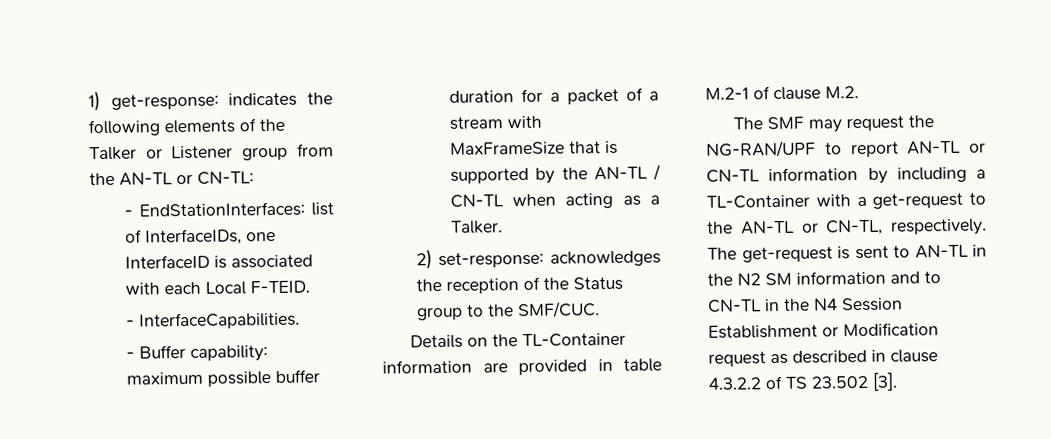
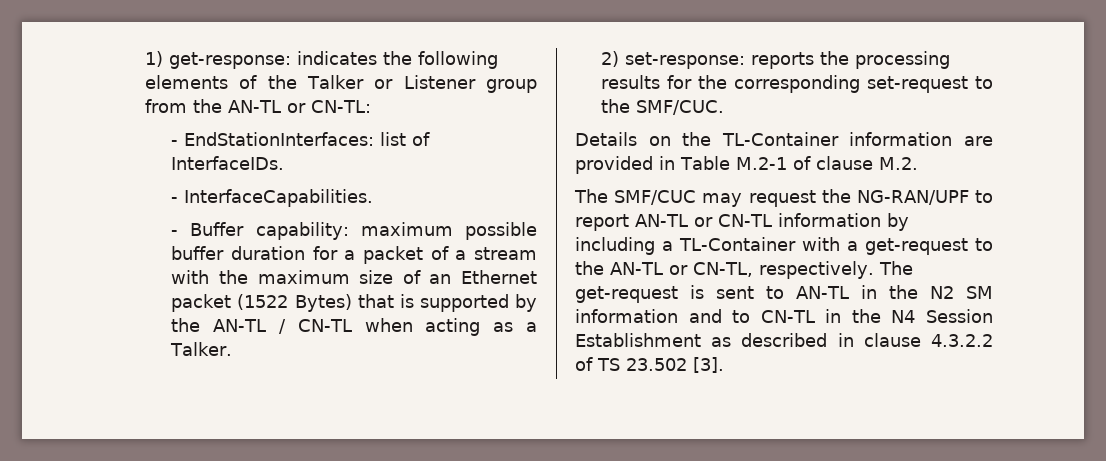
- - EndStationInterfaces: list of InterfaceIDs, one InterfaceID is associated with each Local F-TEID.
+ - EndStationInterfaces: list of InterfaceIDs.
- - Buffer capability: maximum possible buffer duration for a packet of a stream with MaxFrameSize that is supported by the AN-TL / CN-TL when acting as a Talker.
+ - Buffer capability: maximum possible buffer duration for a packet of a stream with the maximum size of an Ethernet packet (1522 Bytes) that is supported by the AN-TL / CN-TL when acting as a Talker.
- 2) set-response: acknowledges the reception of the Status group to the SMF/CUC.
+ 2) set-response: reports the processing results for the corresponding set-request to the SMF/CUC.
- Details on the TL-Container information are provided in table M.2-1 of clause M.2.
+ Details on the TL-Container information are provided in Table M.2-1 of clause M.2.
- The SMF may request the NG-RAN/UPF to report AN-TL or CN-TL information by including a TL-Container with a get-request to the AN-TL or CN-TL, respectively.
+ The SMF/CUC may request the NG-RAN/UPF to report AN-TL or CN-TL information by including a TL-Container with a get-request to the AN-TL or CN-TL, respectively.
- The get-request is sent to AN-TL in the N2 SM information and to CN-TL in the N4 Session Establishment or Modification request as described in clause 4.3.2.2 of TS 23.502 [3].
+ The get-request is sent to AN-TL in the N2 SM information and to CN-TL in the N4 Session Establishment as described in clause 4.3.2.2 of TS 23.502 [3].

